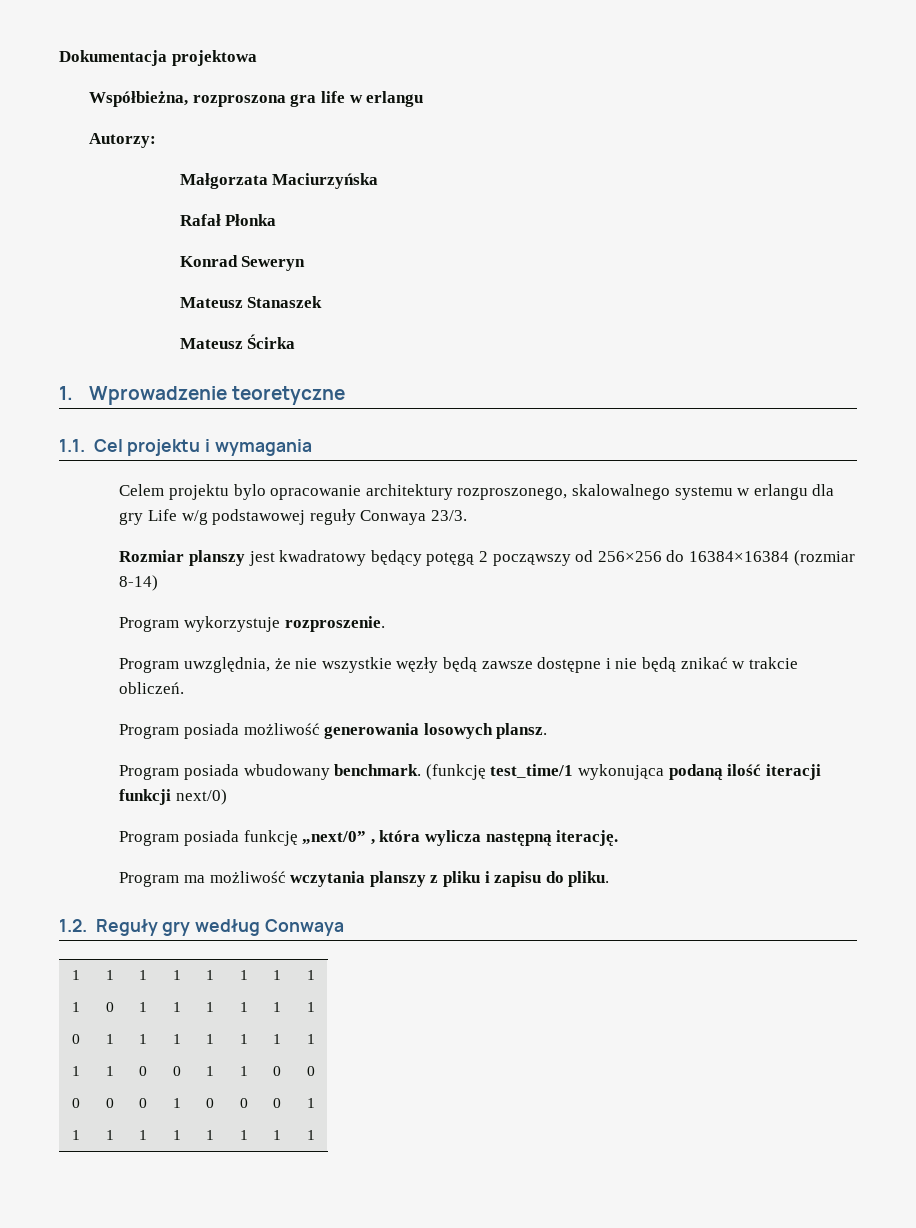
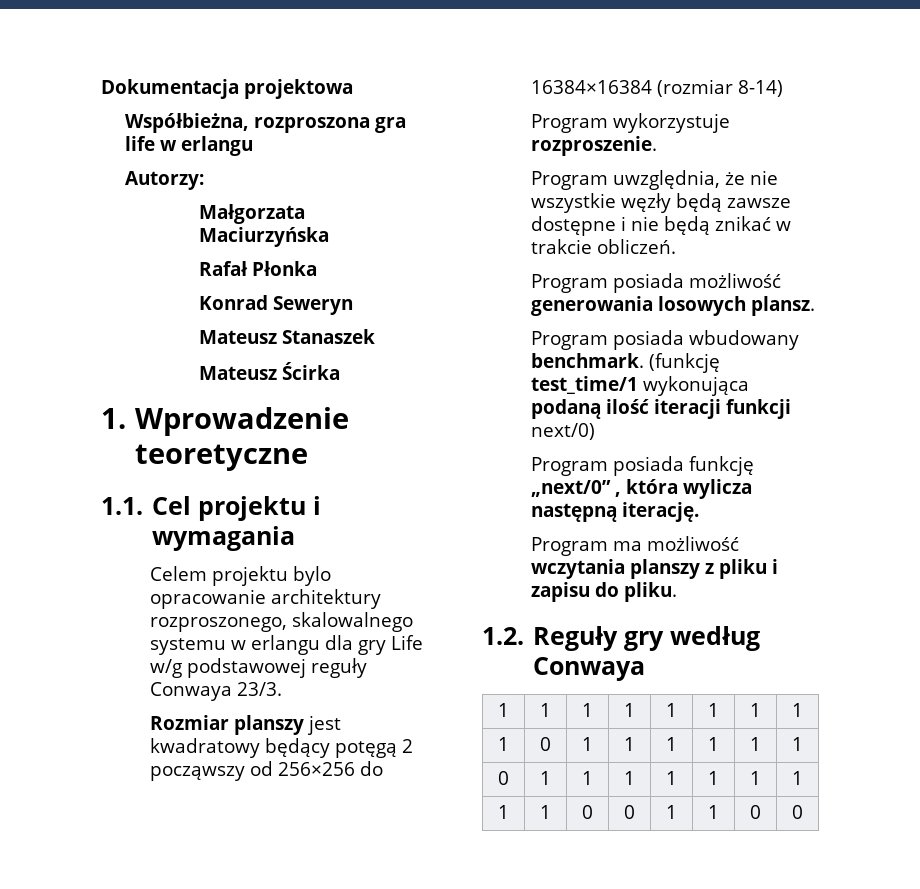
- 0 | 0 | 0 | 1 | 0 | 0 | 0 | 1
- 1 | 1 | 1 | 1 | 1 | 1 | 1 | 1

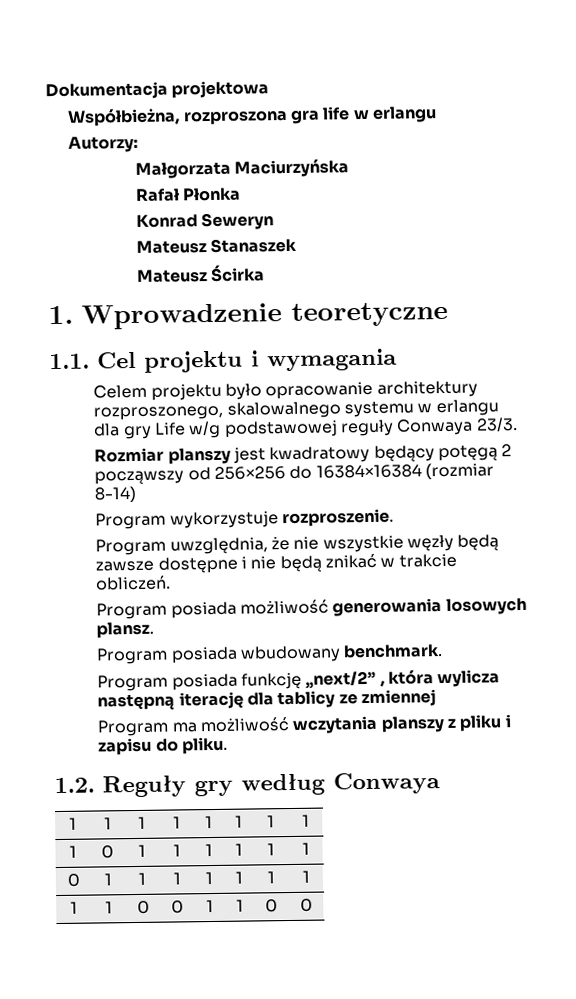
- Celem projektu bylo opracowanie architektury rozproszonego, skalowalnego systemu w erlangu dla gry Life w/g podstawowej reguły Conwaya 23/3.
+ Celem projektu było opracowanie architektury rozproszonego, skalowalnego systemu w erlangu dla gry Life w/g podstawowej reguły Conwaya 23/3.
- (funkcję test_time/1 wykonująca podaną ilość iteracji funkcji next/0)
- Program posiada funkcję „next/0” , która wylicza następną iterację.
+ Program posiada funkcję „next/2” , która wylicza następną iterację dla tablicy ze zmiennej

